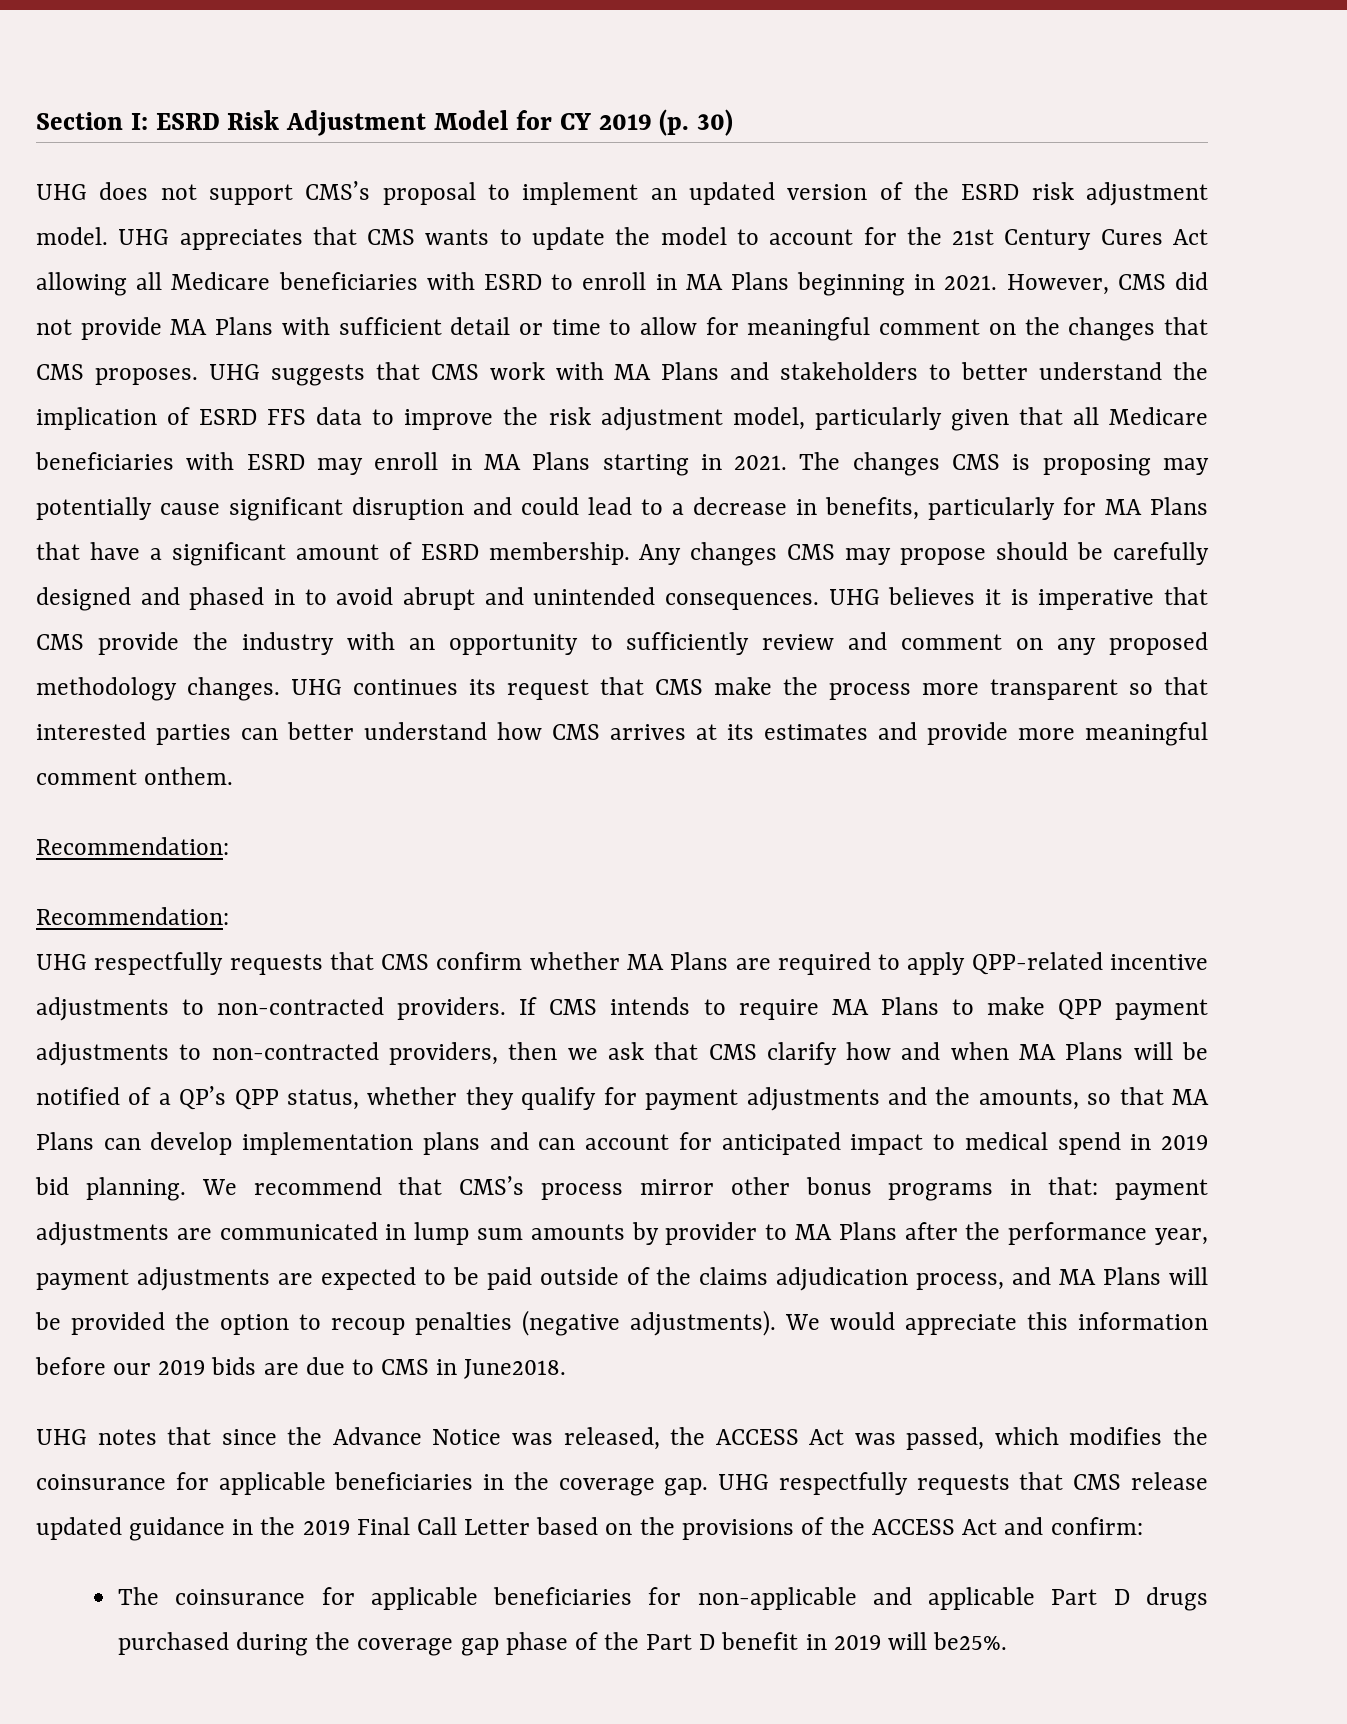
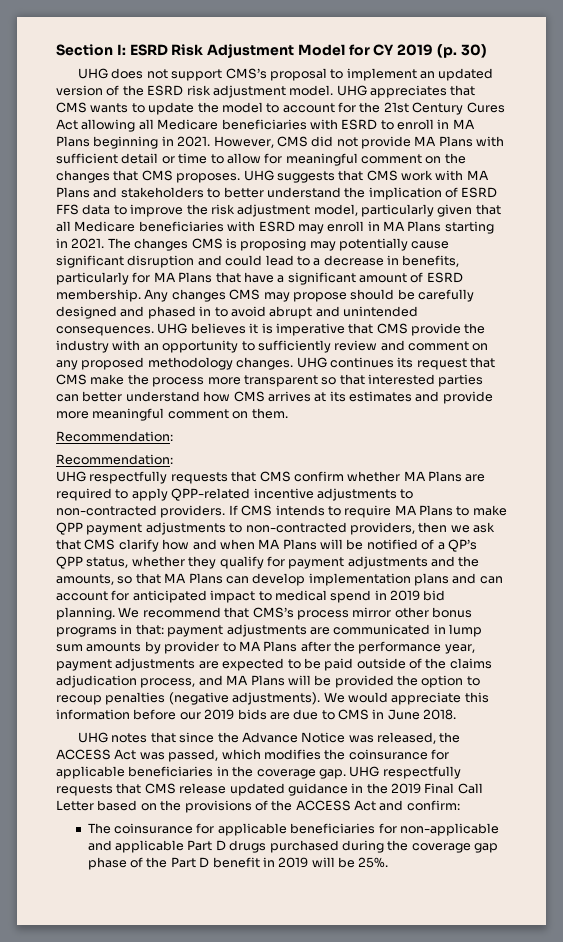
- UHG continues its request that CMS make the process more transparent so that interested parties can better understand how CMS arrives at its estimates and provide more meaningful comment onthem.
+ UHG continues its request that CMS make the process more transparent so that interested parties can better understand how CMS arrives at its estimates and provide more meaningful comment on them.
- We would appreciate this information before our 2019 bids are due to CMS in June2018.
+ We would appreciate this information before our 2019 bids are due to CMS in June 2018.
- The coinsurance for applicable beneficiaries for non-applicable and applicable Part D drugs purchased during the coverage gap phase of the Part D benefit in 2019 will be25%.
+ The coinsurance for applicable beneficiaries for non-applicable and applicable Part D drugs purchased during the coverage gap phase of the Part D benefit in 2019 will be 25%.

